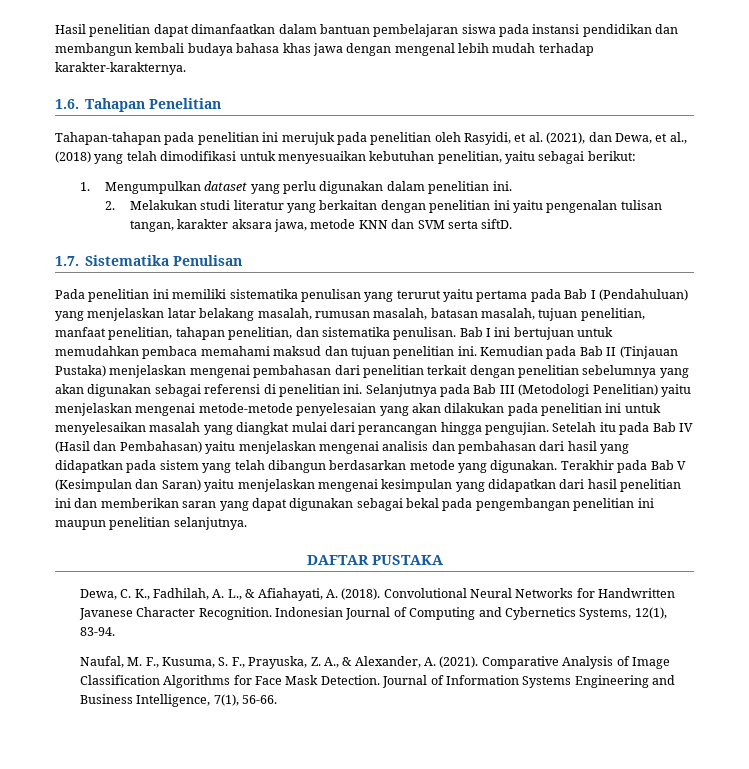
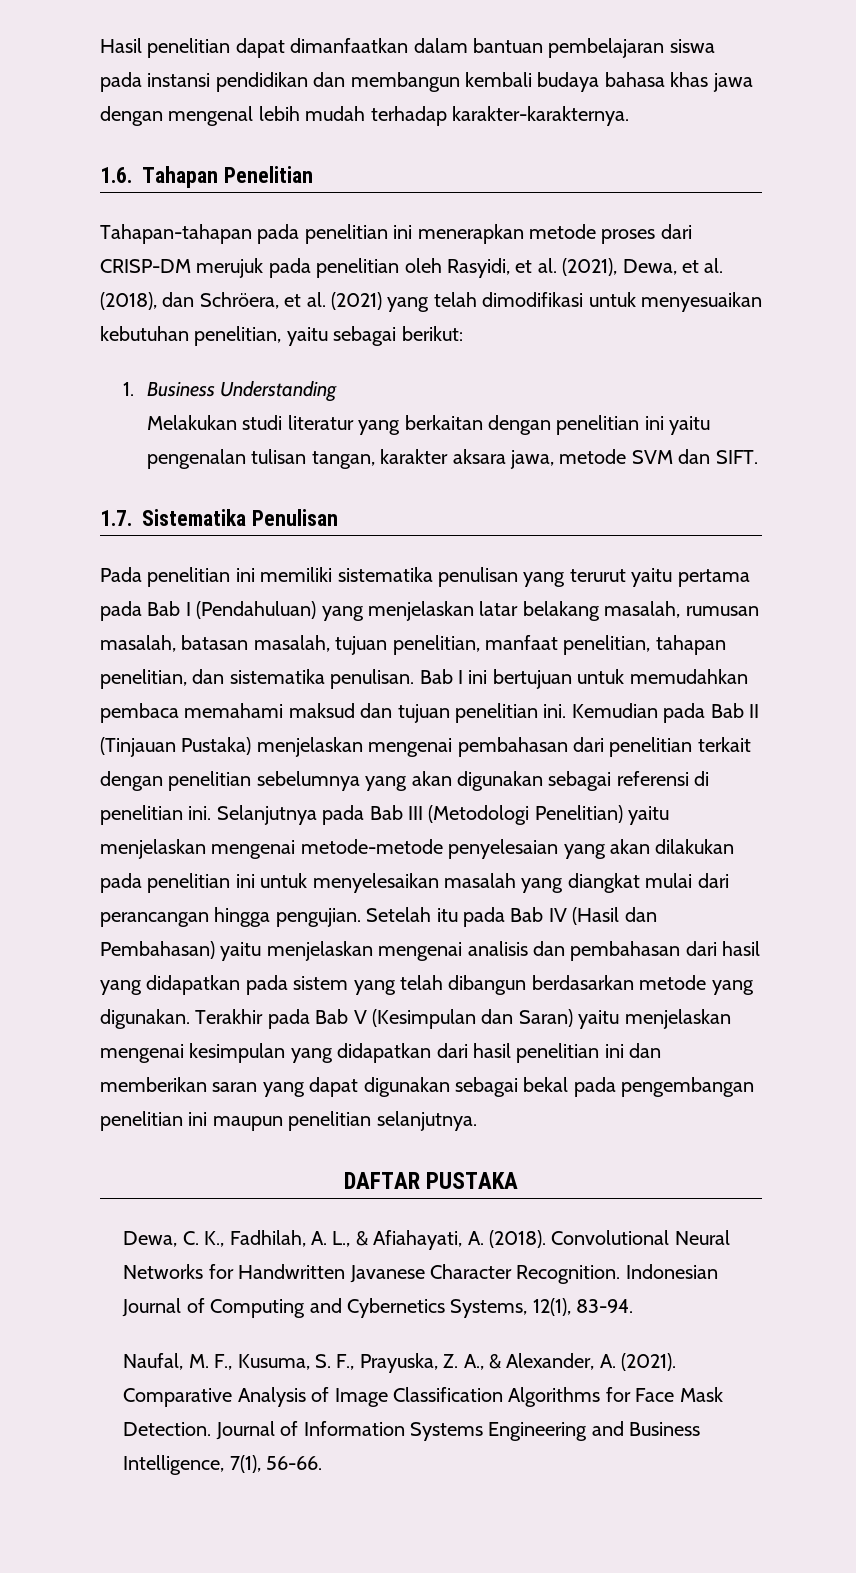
- Tahapan-tahapan pada penelitian ini merujuk pada penelitian oleh Rasyidi, et al. (2021), dan Dewa, et al., (2018) yang telah dimodifikasi untuk menyesuaikan kebutuhan penelitian, yaitu sebagai berikut:
+ Tahapan-tahapan pada penelitian ini menerapkan metode proses dari CRISP-DM merujuk pada penelitian oleh Rasyidi, et al. (2021), Dewa, et al. (2018), dan Schröera, et al. (2021) yang telah dimodifikasi untuk menyesuaikan kebutuhan penelitian, yaitu sebagai berikut:
- 1. Mengumpulkan dataset yang perlu digunakan dalam penelitian ini.
- 2. Melakukan studi literatur yang berkaitan dengan penelitian ini yaitu pengenalan tulisan tangan, karakter aksara jawa, metode KNN dan SVM serta siftD.
+ 1. Business Understanding
+ Melakukan studi literatur yang berkaitan dengan penelitian ini yaitu pengenalan tulisan tangan, karakter aksara jawa, metode SVM dan SIFT.

